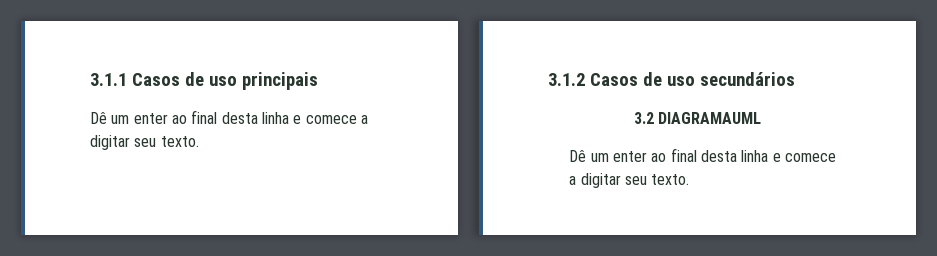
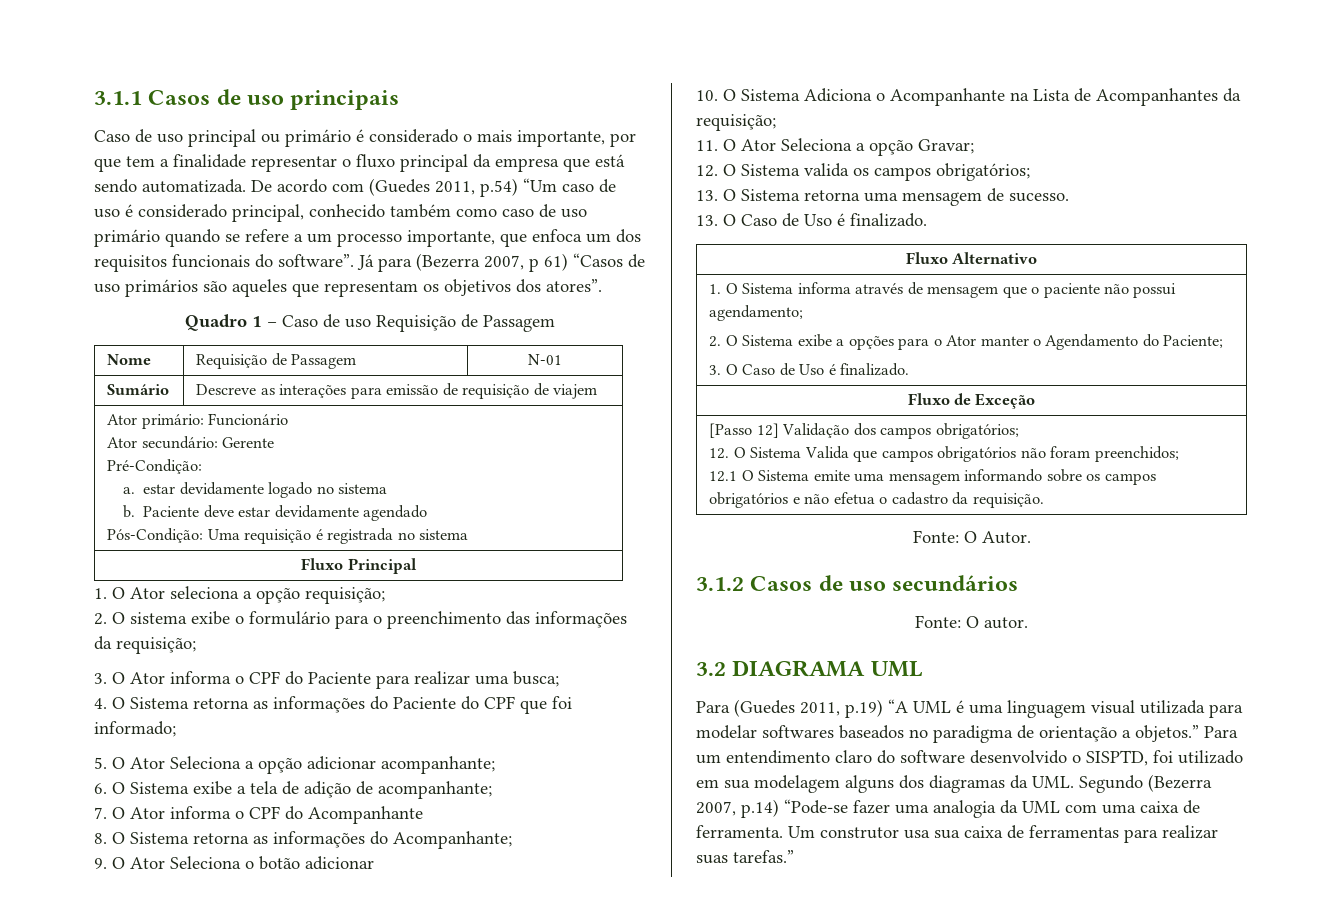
  3.1.1 Casos de uso principais
- Dê um enter ao final desta linha e comece a digitar seu texto.
+ Caso de uso principal ou primário é considerado o mais importante, por que tem a finalidade representar o fluxo principal da empresa que está sendo automatizada. De acordo com (Guedes 2011, p.54) “Um caso de uso é considerado principal, conhecido também como caso de uso primário quando se refere a um processo importante, que enfoca um dos requisitos funcionais do software”. Já para (Bezerra 2007, p 61) “Casos de uso primários são aqueles que representam os objetivos dos atores”.
+ Quadro 1 – Caso de uso Requisição de Passagem
+ Nome | Requisição de Passagem | N-01
+ Sumário | Descreve as interações para emissão de requisição de viajem
+ Ator primário: Funcionário
+ Ator secundário: Gerente
+ Pré-Condição:
+ a. estar devidamente logado no sistema
+ b. Paciente deve estar devidamente agendado
+ Pós-Condição: Uma requisição é registrada no sistema
+ Fluxo Principal
+ 1. O Ator seleciona a opção requisição;
+ 2. O sistema exibe o formulário para o preenchimento das informações da requisição;
+ 3. O Ator informa o CPF do Paciente para realizar uma busca;
+ 4. O Sistema retorna as informações do Paciente do CPF que foi informado;
+ 5. O Ator Seleciona a opção adicionar acompanhante;
+ 6. O Sistema exibe a tela de adição de acompanhante;
+ 7. O Ator informa o CPF do Acompanhante
+ 8. O Sistema retorna as informações do Acompanhante;
+ 9. O Ator Seleciona o botão adicionar
+ 10. O Sistema Adiciona o Acompanhante na Lista de Acompanhantes da requisição;
+ 11. O Ator Seleciona a opção Gravar;
+ 12. O Sistema valida os campos obrigatórios;
+ 13. O Sistema retorna uma mensagem de sucesso.
+ 13. O Caso de Uso é finalizado.
+ Fluxo Alternativo
+ 1. O Sistema informa através de mensagem que o paciente não possui agendamento;
+ 2. O Sistema exibe a opções para o Ator manter o Agendamento do Paciente;
+ 3. O Caso de Uso é finalizado.
+ Fluxo de Exceção
+ [Passo 12] Validação dos campos obrigatórios;
+ 12. O Sistema Valida que campos obrigatórios não foram preenchidos;
+ 12.1 O Sistema emite uma mensagem informando sobre os campos obrigatórios e não efetua o cadastro da requisição.
+ Fonte: O Autor.
- 3.2 DIAGRAMAUML
- Dê um enter ao final desta linha e comece a digitar seu texto.
+ Fonte: O autor.
+ 3.2 DIAGRAMA UML
+ Para (Guedes 2011, p.19) “A UML é uma linguagem visual utilizada para modelar softwares baseados no paradigma de orientação a objetos.” Para um entendimento claro do software desenvolvido o SISPTD, foi utilizado em sua modelagem alguns dos diagramas da UML. Segundo (Bezerra 2007, p.14) “Pode-se fazer uma analogia da UML com uma caixa de ferramenta. Um construtor usa sua caixa de ferramentas para realizar suas tarefas.”

